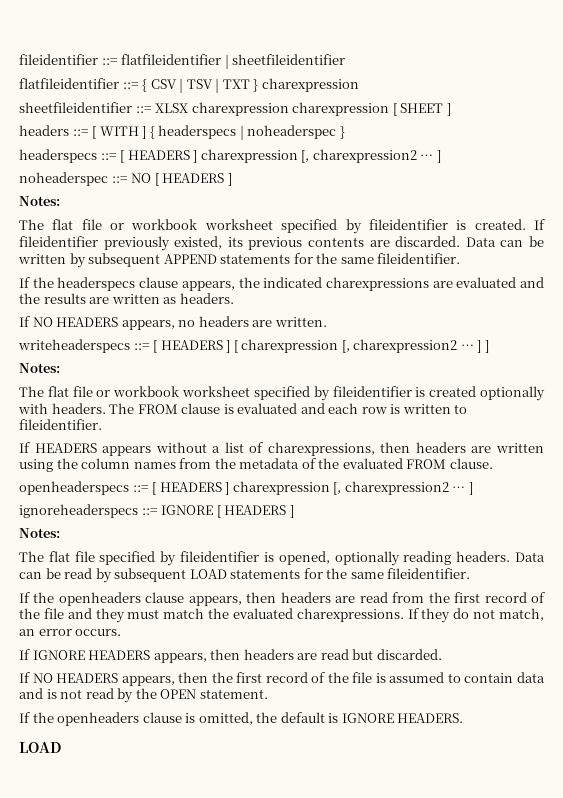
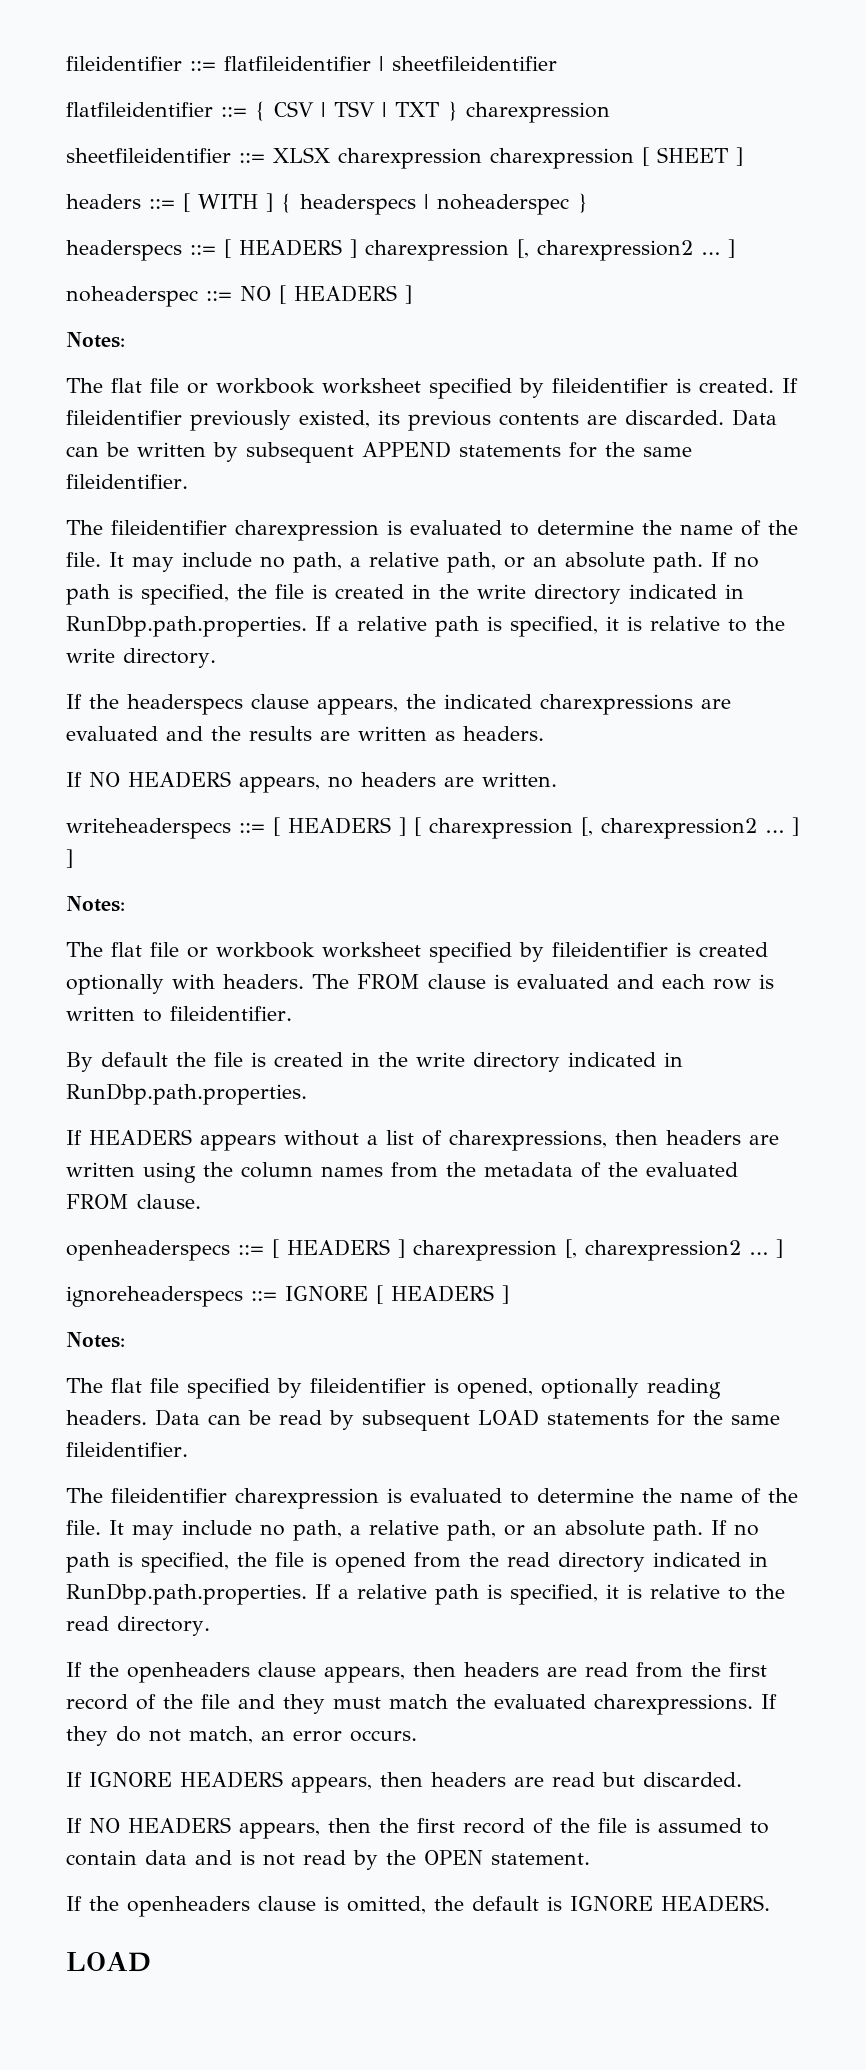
+ The fileidentifier charexpression is evaluated to determine the name of the file. It may include no path, a relative path, or an absolute path. If no path is specified, the file is created in the write directory indicated in RunDbp.path.properties. If a relative path is specified, it is relative to the write directory.
+ By default the file is created in the write directory indicated in RunDbp.path.properties.
+ The fileidentifier charexpression is evaluated to determine the name of the file. It may include no path, a relative path, or an absolute path. If no path is specified, the file is opened from the read directory indicated in RunDbp.path.properties. If a relative path is specified, it is relative to the read directory.

